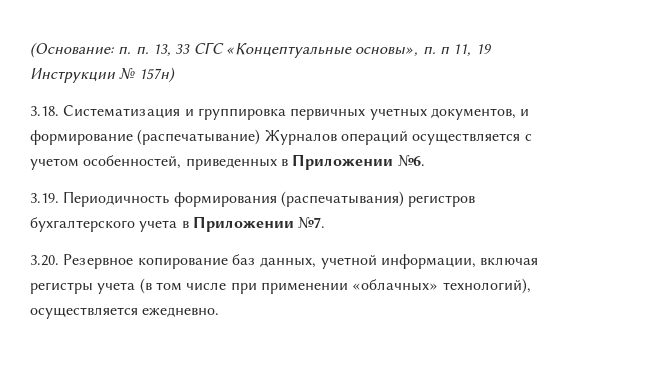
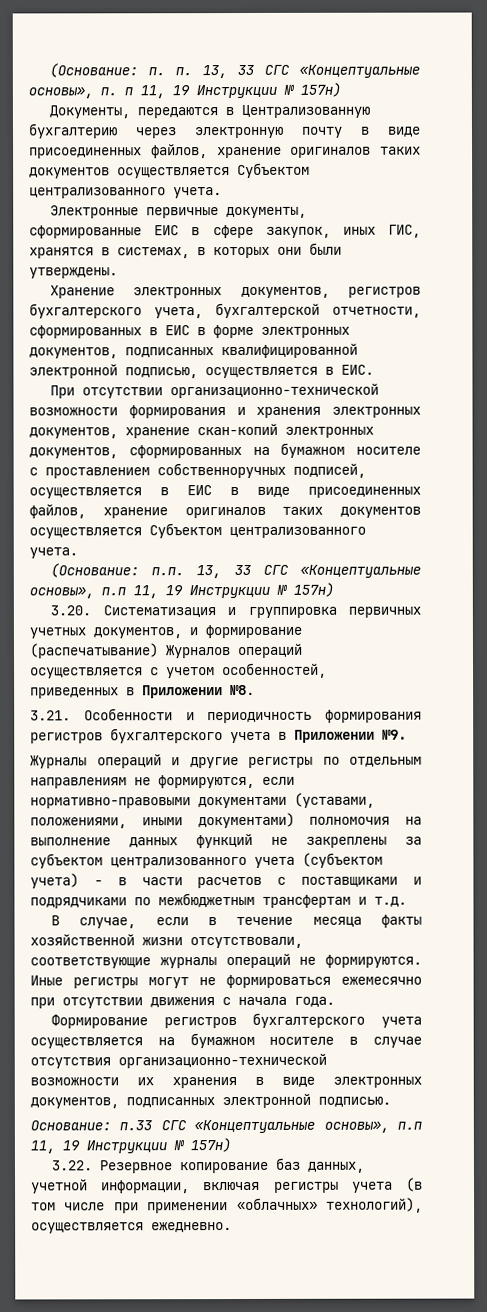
- 3.18. Систематизация и группировка первичных учетных документов, и формирование (распечатывание) Журналов операций осуществляется с учетом особенностей, приведенных в Приложении №6.
- 3.19. Периодичность формирования (распечатывания) регистров бухгалтерского учета в Приложении №7.
- 3.20. Резервное копирование баз данных, учетной информации, включая регистры учета (в том числе при применении «облачных» технологий), осуществляется ежедневно.
+ Документы, передаются в Централизованную бухгалтерию через электронную почту в виде присоединенных файлов, хранение оригиналов таких документов осуществляется Субъектом централизованного учета.
+ Электронные первичные документы, сформированные ЕИС в сфере закупок, иных ГИС, хранятся в системах, в которых они были утверждены.
+ Хранение электронных документов, регистров бухгалтерского учета, бухгалтерской отчетности, сформированных в ЕИС в форме электронных документов, подписанных квалифицированной электронной подписью, осуществляется в ЕИС.
+ При отсутствии организационно-технической возможности формирования и хранения электронных документов, хранение скан-копий электронных документов, сформированных на бумажном носителе с проставлением собственноручных подписей, осуществляется в ЕИС в виде присоединенных файлов, хранение оригиналов таких документов осуществляется Субъектом централизованного учета.
+ (Основание: п.п. 13, 33 СГС «Концептуальные основы», п.п 11, 19 Инструкции № 157н)
+ 3.20. Систематизация и группировка первичных учетных документов, и формирование (распечатывание) Журналов операций осуществляется с учетом особенностей, приведенных в Приложении №8.
+ 3.21. Особенности и периодичность формирования регистров бухгалтерского учета в Приложении №9.
+ Журналы операций и другие регистры по отдельным направлениям не формируются, если нормативно-правовыми документами (уставами, положениями, иными документами) полномочия на выполнение данных функций не закреплены за субъектом централизованного учета (субъектом учета) - в части расчетов с поставщиками и подрядчиками по межбюджетным трансфертам и т.д.
+ В случае, если в течение месяца факты хозяйственной жизни отсутствовали, соответствующие журналы операций не формируются. Иные регистры могут не формироваться ежемесячно при отсутствии движения с начала года.
+ Формирование регистров бухгалтерского учета осуществляется на бумажном носителе в случае отсутствия организационно-технической возможности их хранения в виде электронных документов, подписанных электронной подписью.
+ Основание: п.33 СГС «Концептуальные основы», п.п 11, 19 Инструкции № 157н)
+ 3.22. Резервное копирование баз данных, учетной информации, включая регистры учета (в том числе при применении «облачных» технологий), осуществляется ежедневно.

